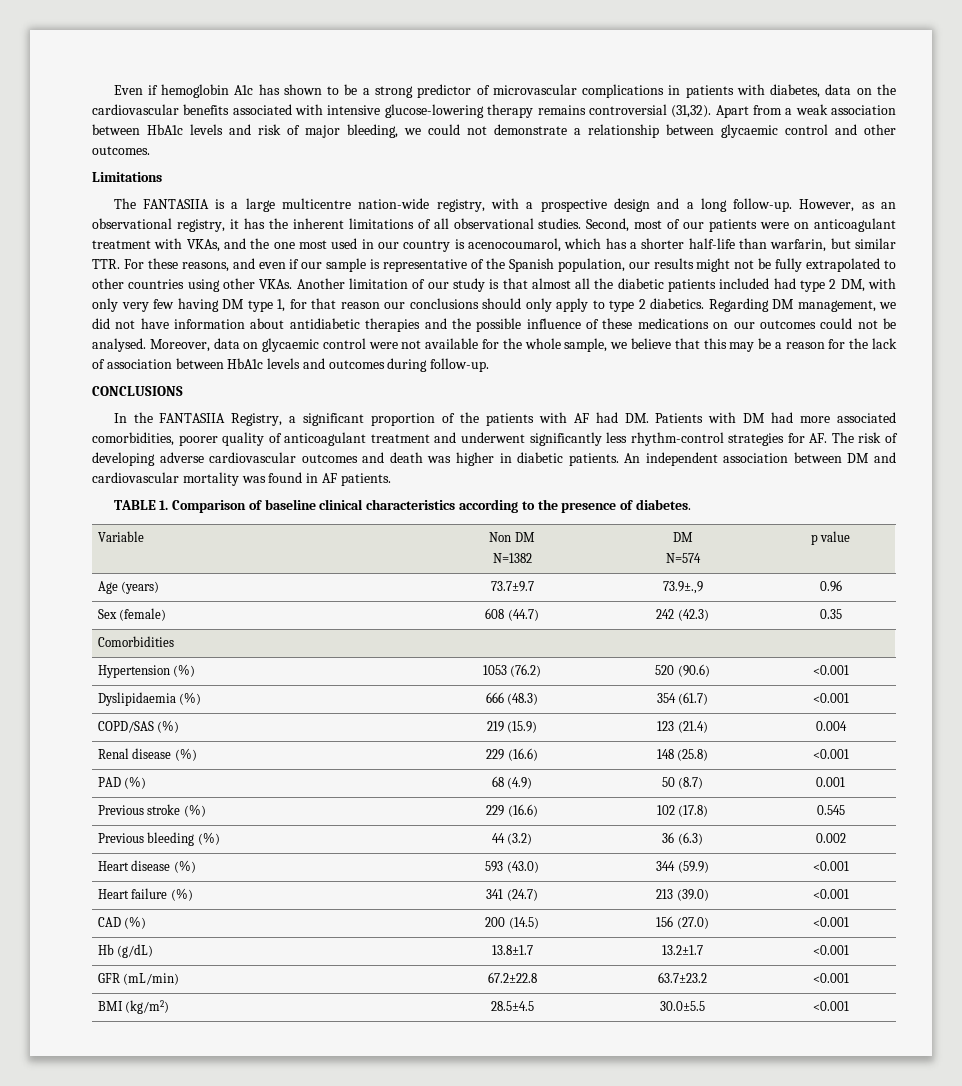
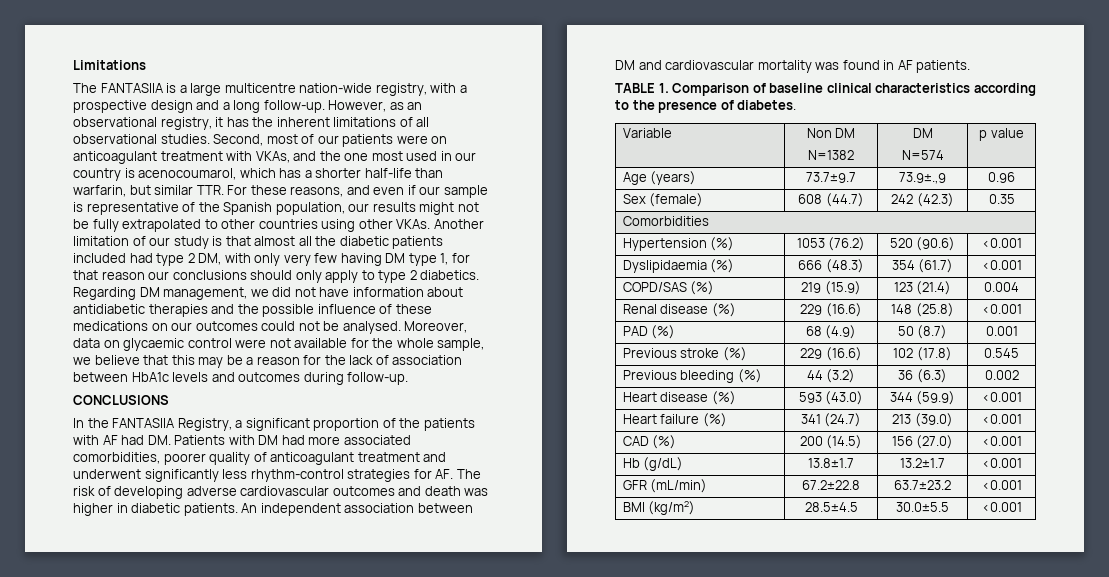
- Even if hemoglobin A1c has shown to be a strong predictor of microvascular complications in patients with diabetes, data on the cardiovascular benefits associated with intensive glucose-lowering therapy remains controversial (31,32). Apart from a weak association between HbA1c levels and risk of major bleeding, we could not demonstrate a relationship between glycaemic control and other outcomes.

